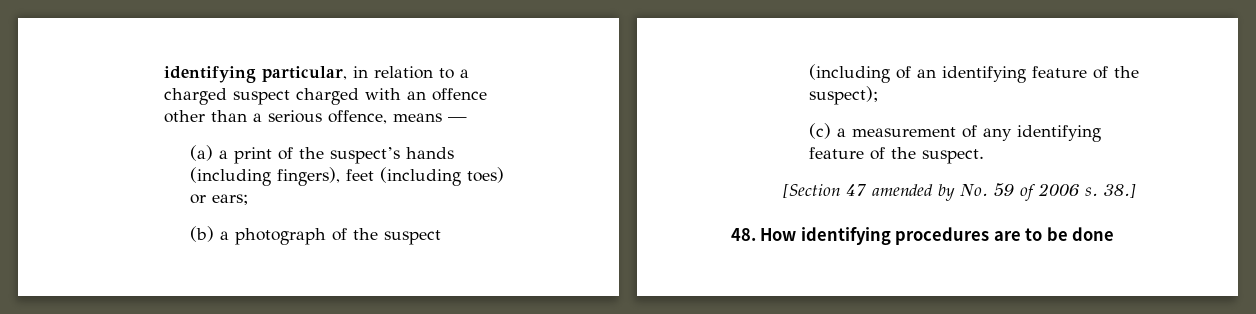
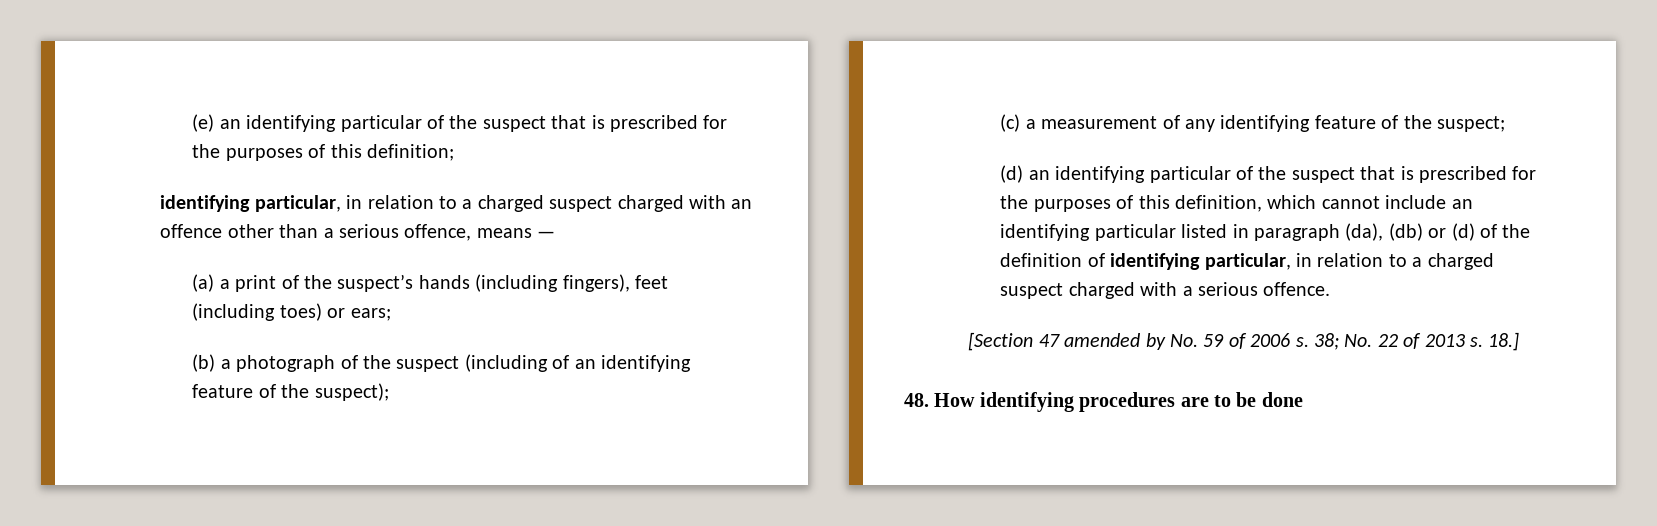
+ (e) an identifying particular of the suspect that is prescribed for the purposes of this definition;
- (c) a measurement of any identifying feature of the suspect.
+ (c) a measurement of any identifying feature of the suspect;
+ (d) an identifying particular of the suspect that is prescribed for the purposes of this definition, which cannot include an identifying particular listed in paragraph (da), (db) or (d) of the definition of identifying particular, in relation to a charged suspect charged with a serious offence.
- 38.]
+ 38; No. 22 of 2013 s. 18.]

